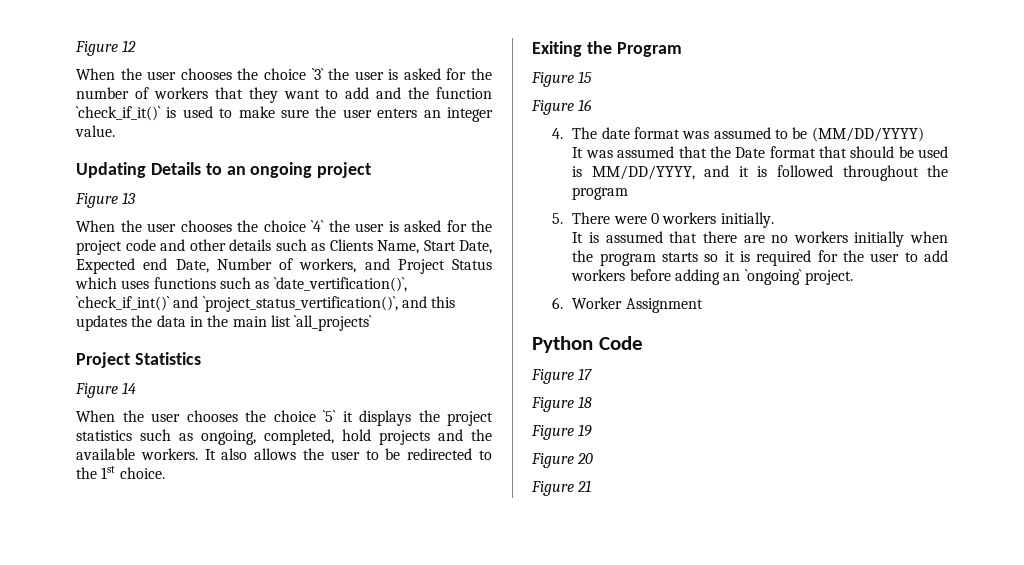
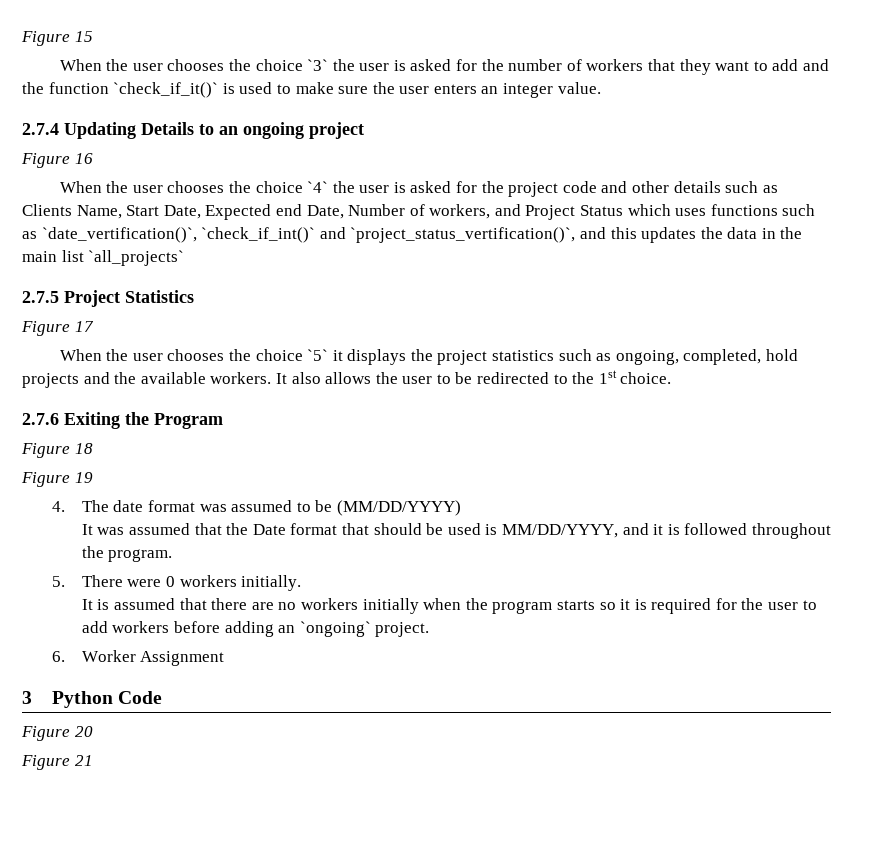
- Figure 12
+ Figure 15
- Updating Details to an ongoing project
+ 2.7.4 Updating Details to an ongoing project
- Figure 13
+ Figure 16
- Project Statistics
+ 2.7.5 Project Statistics
- Figure 14
+ Figure 17
- Exiting the Program
+ 2.7.6 Exiting the Program
- Figure 15
- Figure 16
+ Figure 18
+ Figure 19
- It was assumed that the Date format that should be used is MM/DD/YYYY, and it is followed throughout the program
+ It was assumed that the Date format that should be used is MM/DD/YYYY, and it is followed throughout the program.
- Python Code
+ 3 Python Code
- Figure 17
- Figure 18
- Figure 19

